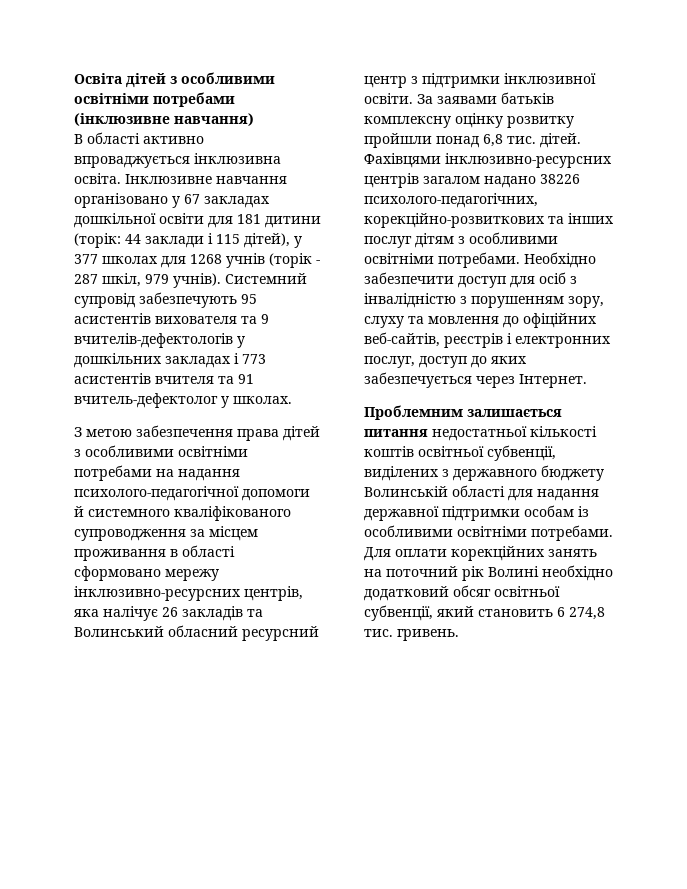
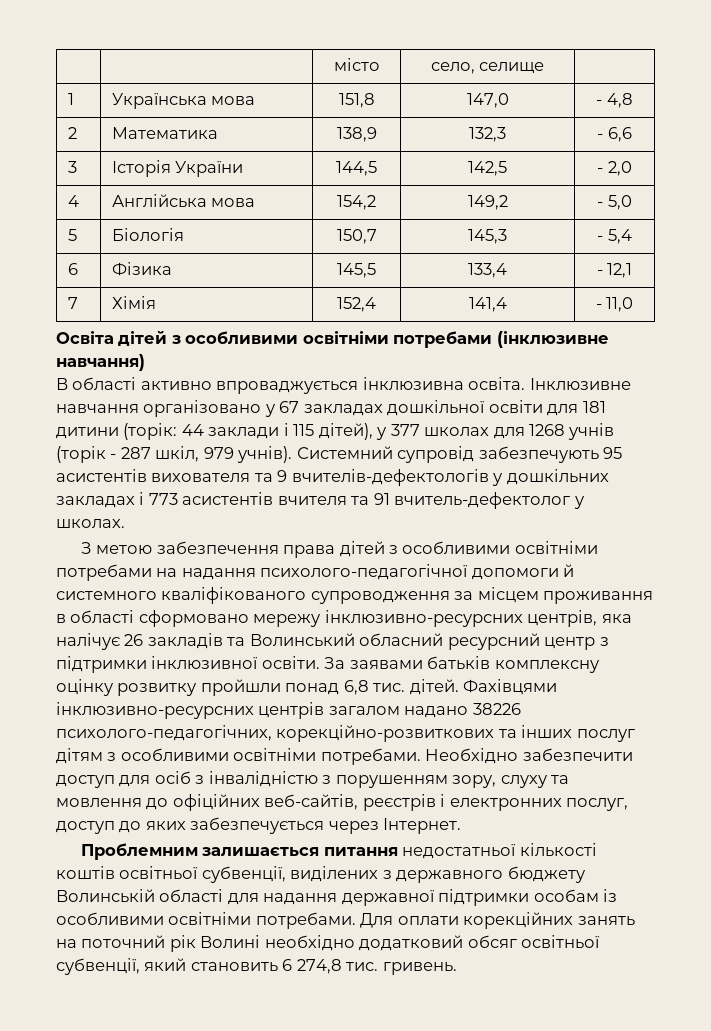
+ | | місто | село, селище |
+ 1 | Українська мова | 151,8 | 147,0 | - 4,8
+ 2 | Математика | 138,9 | 132,3 | - 6,6
+ 3 | Історія України | 144,5 | 142,5 | - 2,0
+ 4 | Англійська мова | 154,2 | 149,2 | - 5,0
+ 5 | Біологія | 150,7 | 145,3 | - 5,4
+ 6 | Фізика | 145,5 | 133,4 | - 12,1
+ 7 | Хімія | 152,4 | 141,4 | - 11,0

